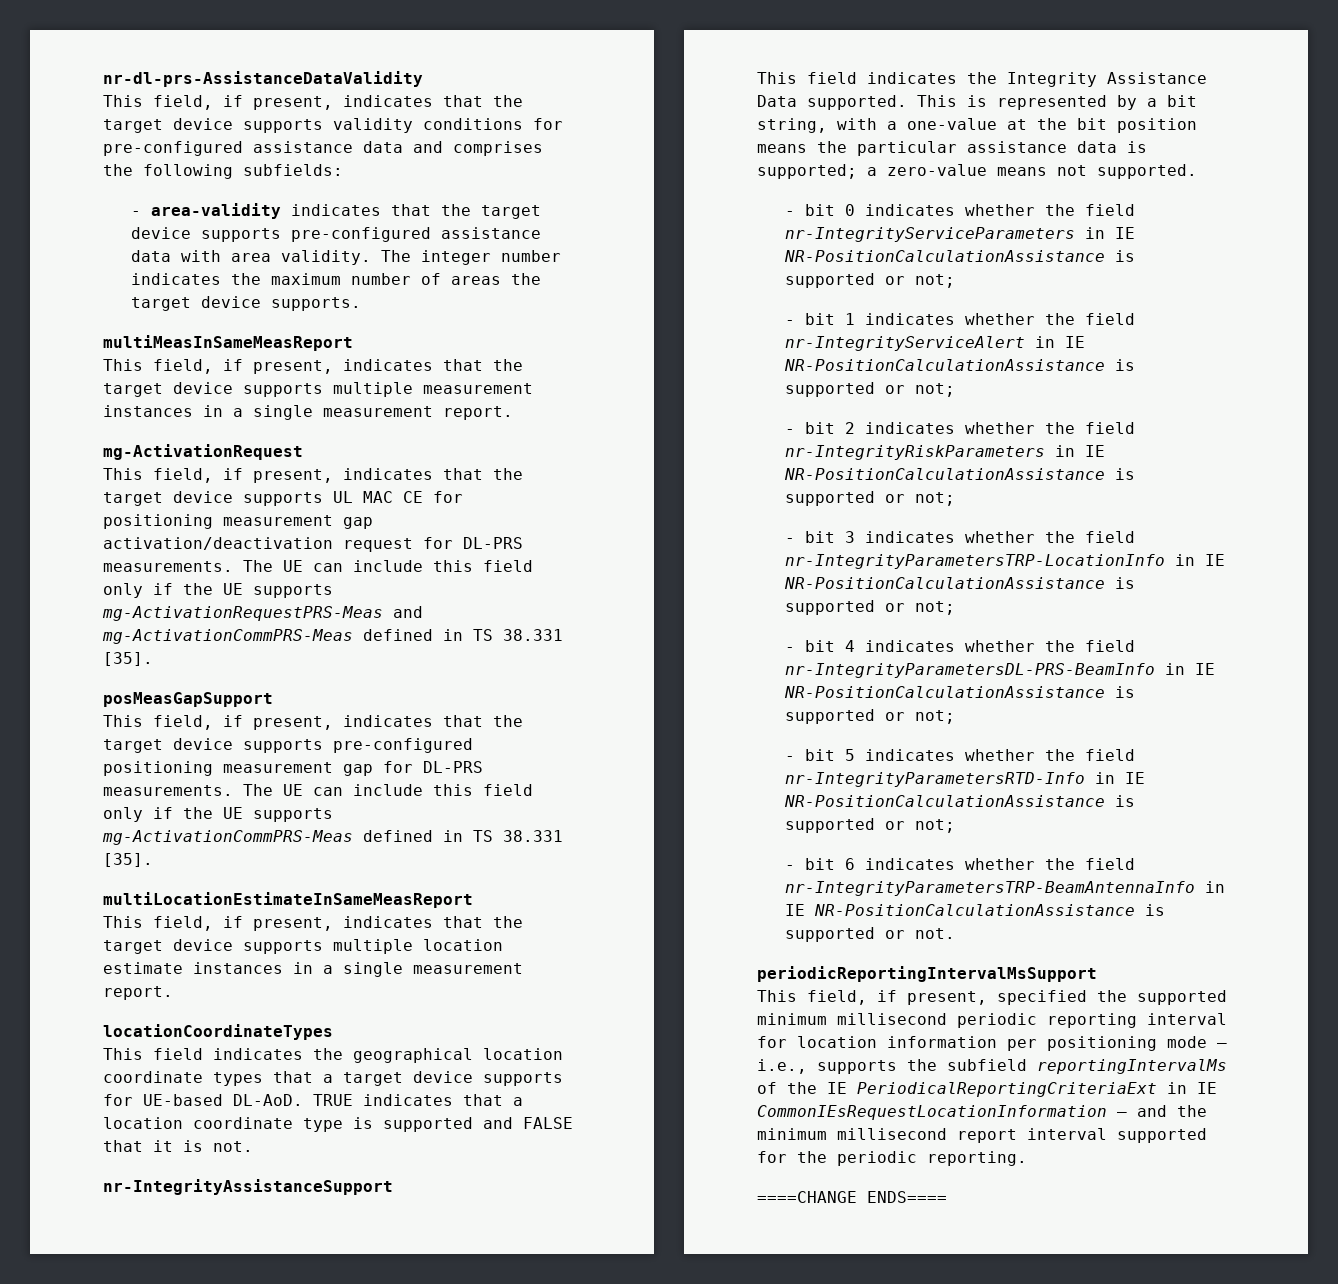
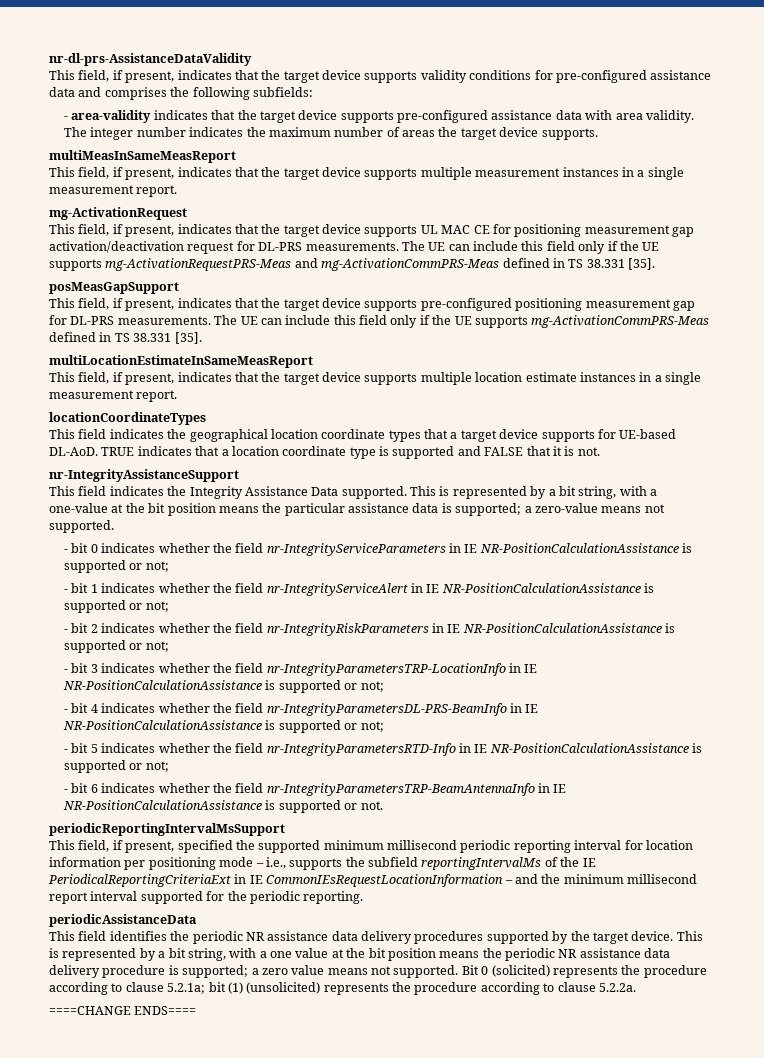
+ periodicAssistanceData
+ This field identifies the periodic NR assistance data delivery procedures supported by the target device. This is represented by a bit string, with a one value at the bit position means the periodic NR assistance data delivery procedure is supported; a zero value means not supported. Bit 0 (solicited) represents the procedure according to clause 5.2.1a; bit (1) (unsolicited) represents the procedure according to clause 5.2.2a.

